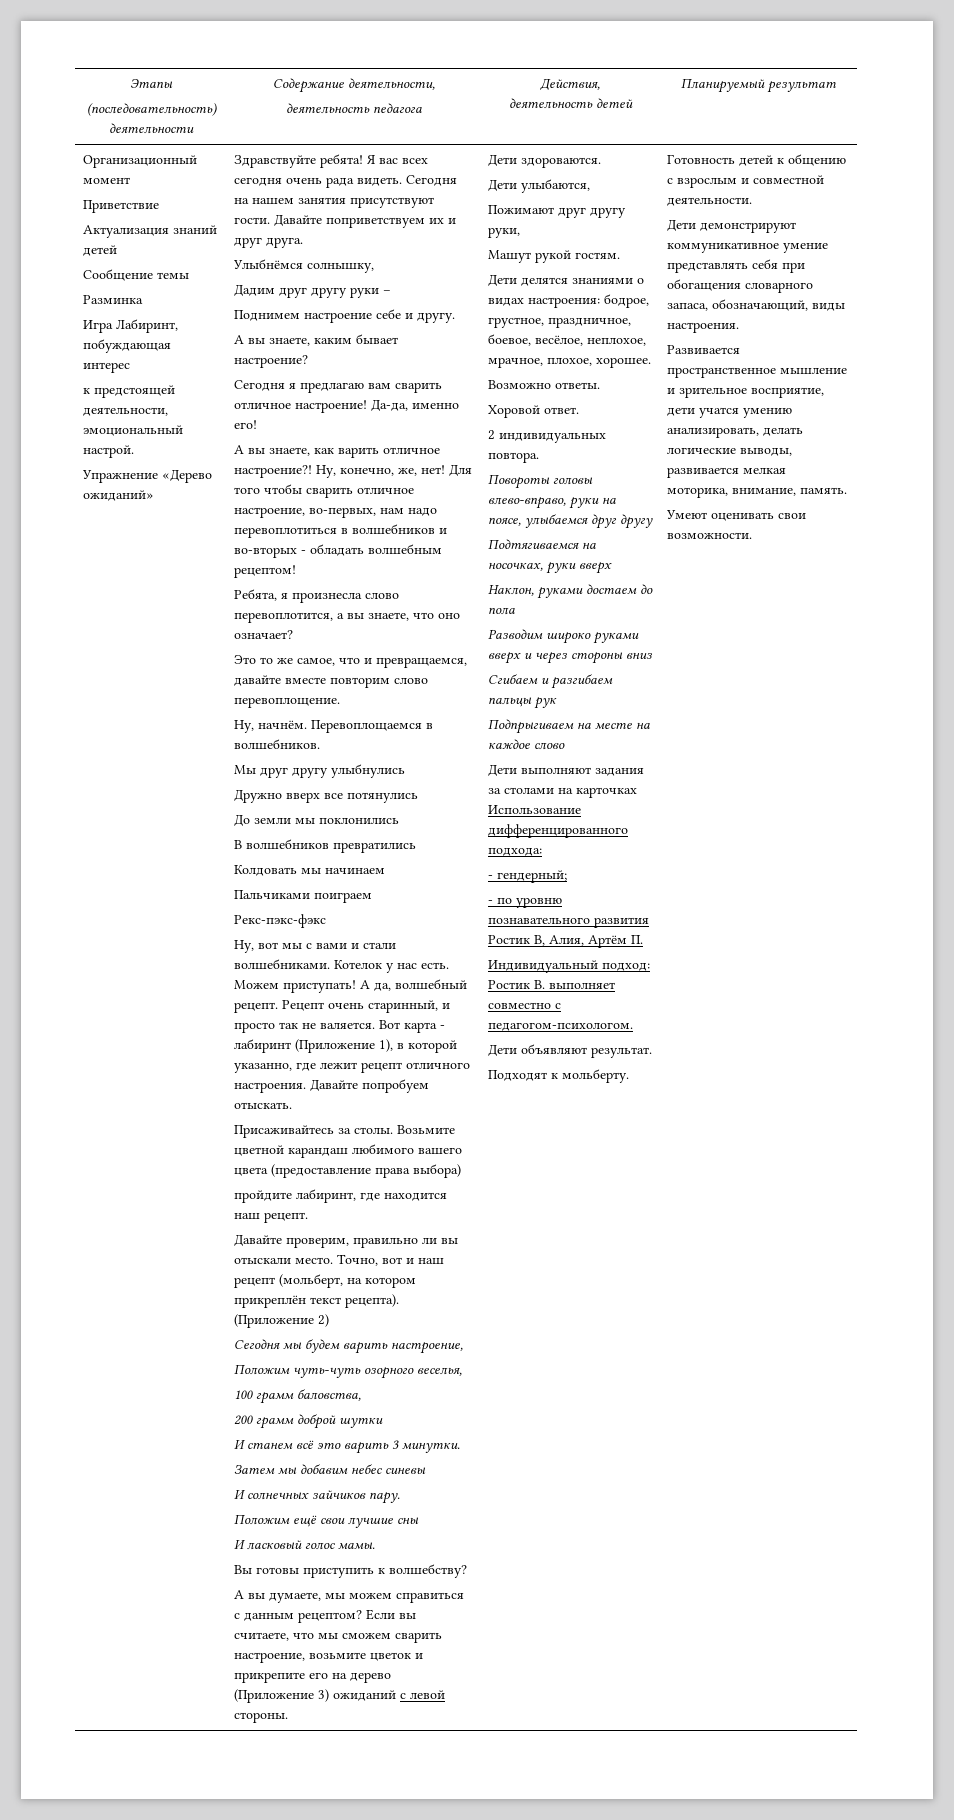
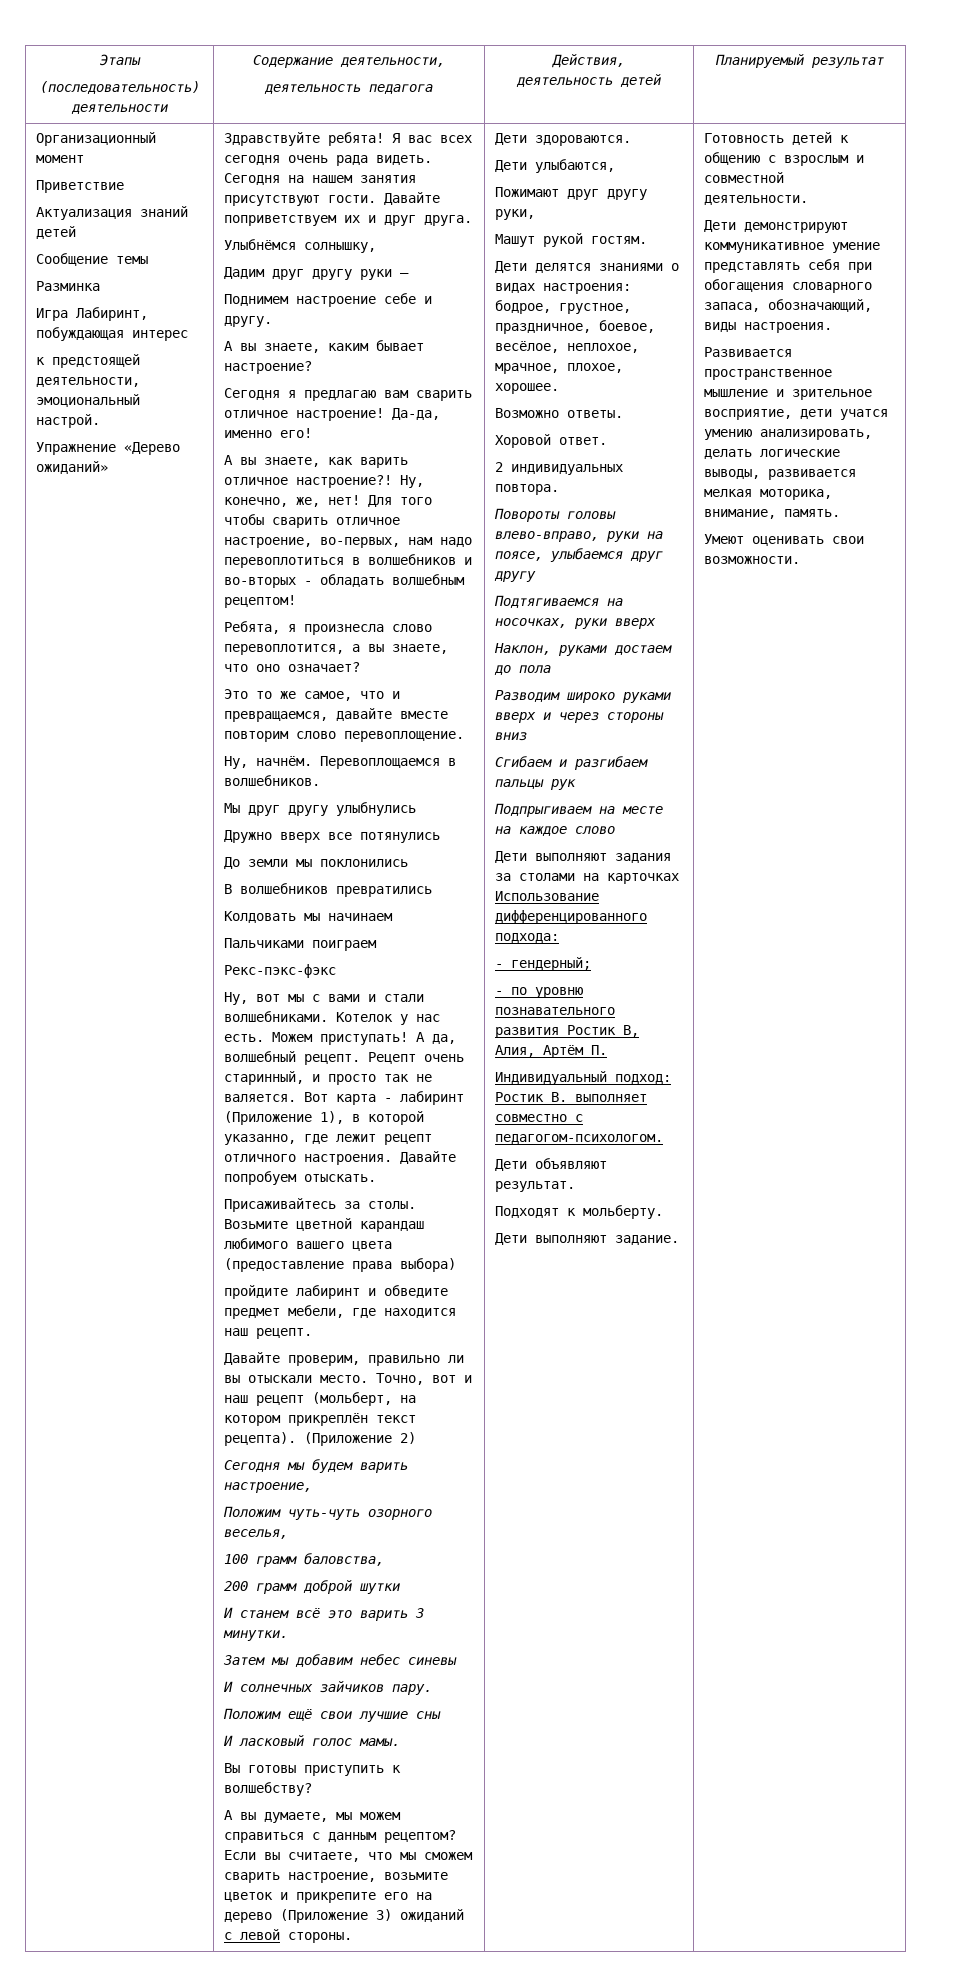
- пройдите лабиринт, где находится наш рецепт.
+ пройдите лабиринт и обведите предмет мебели, где находится наш рецепт.
+ Дети выполняют задание.

